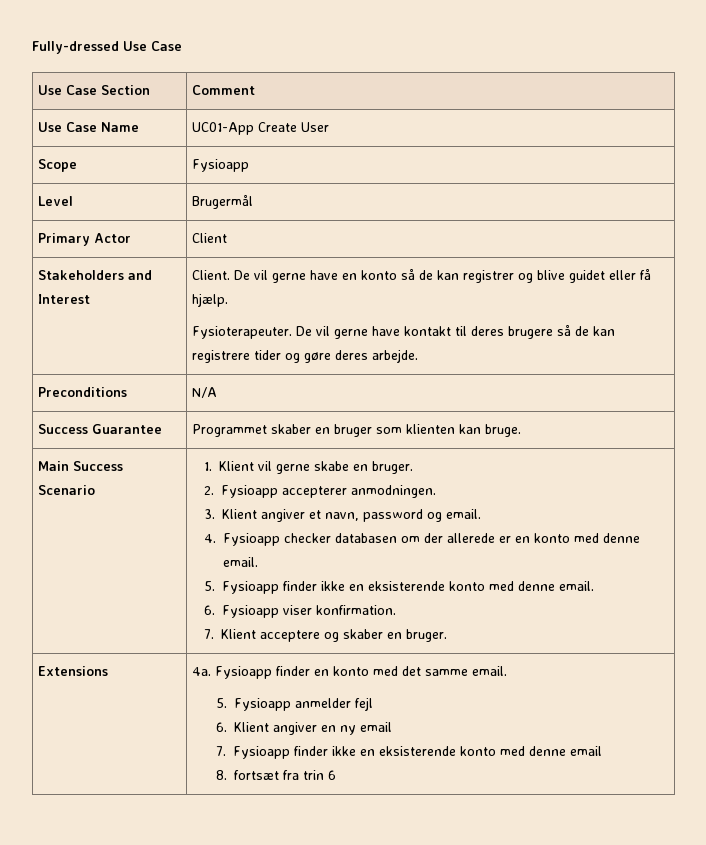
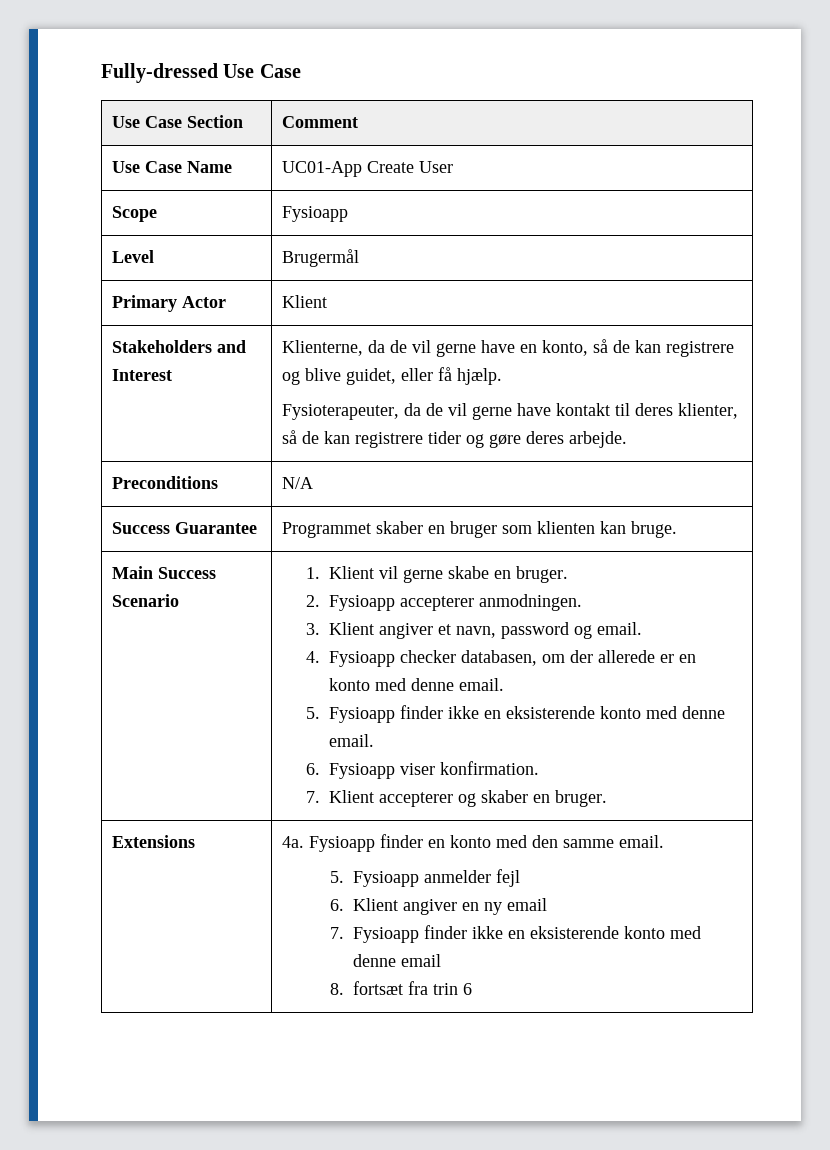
- Primary Actor | Client
+ Primary Actor | Klient
- Stakeholders and Interest | Client. De vil gerne have en konto så de kan registrer og blive guidet eller få hjælp.
- Fysioterapeuter. De vil gerne have kontakt til deres brugere så de kan registrere tider og gøre deres arbejde.
+ Stakeholders and Interest | Klienterne, da de vil gerne have en konto, så de kan registrere og blive guidet, eller få hjælp.
+ Fysioterapeuter, da de vil gerne have kontakt til deres klienter, så de kan registrere tider og gøre deres arbejde.
- 4. Fysioapp checker databasen om der allerede er en konto med denne email.
+ 4. Fysioapp checker databasen, om der allerede er en konto med denne email.
- 7. Klient acceptere og skaber en bruger.
+ 7. Klient accepterer og skaber en bruger.
- Extensions | 4a. Fysioapp finder en konto med det samme email.
+ Extensions | 4a. Fysioapp finder en konto med den samme email.

